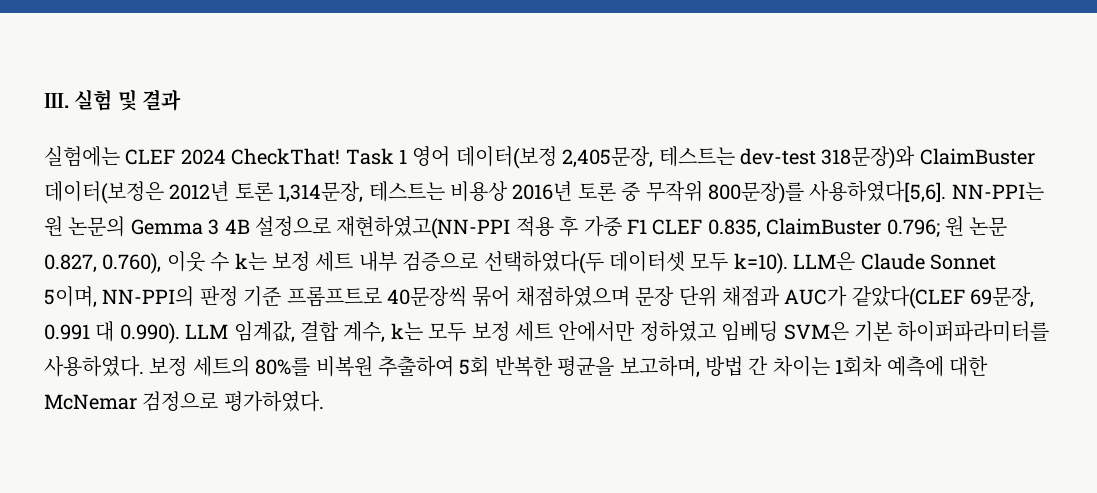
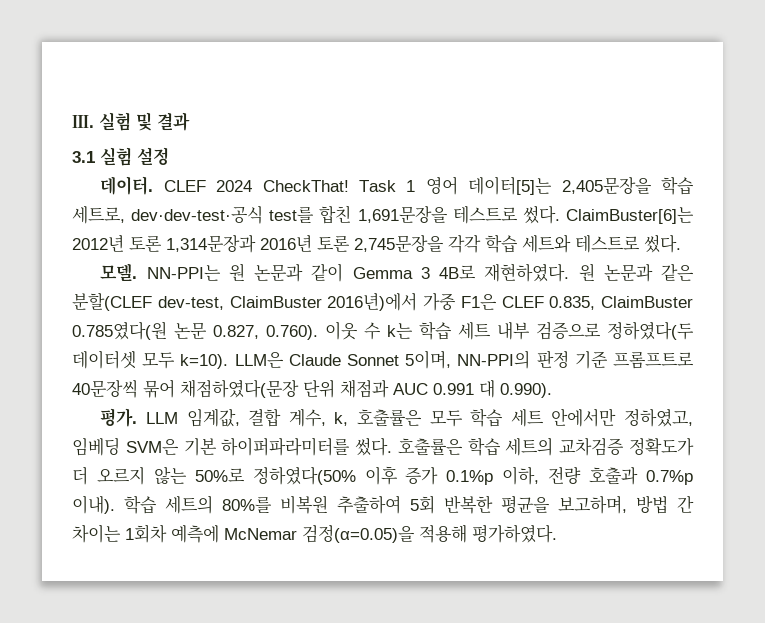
- 실험에는 CLEF 2024 CheckThat!
+ 3.1 실험 설정
+ 데이터. CLEF 2024 CheckThat!
- Task 1 영어 데이터(보정 2,405문장, 테스트는 dev-test 318문장)와 ClaimBuster 데이터(보정은 2012년 토론 1,314문장, 테스트는 비용상 2016년 토론 중 무작위 800문장)를 사용하였다[5,6]. NN-PPI는 원 논문의 Gemma 3 4B 설정으로 재현하였고(NN-PPI 적용 후 가중 F1 CLEF 0.835, ClaimBuster 0.796; 원 논문 0.827, 0.760), 이웃 수 k는 보정 세트 내부 검증으로 선택하였다(두 데이터셋 모두 k=10).
+ Task 1 영어 데이터[5]는 2,405문장을 학습 세트로, dev·dev-test·공식 test를 합친 1,691문장을 테스트로 썼다. ClaimBuster[6]는 2012년 토론 1,314문장과 2016년 토론 2,745문장을 각각 학습 세트와 테스트로 썼다.
+ 모델. NN-PPI는 원 논문과 같이 Gemma 3 4B로 재현하였다. 원 논문과 같은 분할(CLEF dev-test, ClaimBuster 2016년)에서 가중 F1은 CLEF 0.835, ClaimBuster 0.785였다(원 논문 0.827, 0.760). 이웃 수 k는 학습 세트 내부 검증으로 정하였다(두 데이터셋 모두 k=10).
- LLM은 Claude Sonnet 5이며, NN-PPI의 판정 기준 프롬프트로 40문장씩 묶어 채점하였으며 문장 단위 채점과 AUC가 같았다(CLEF 69문장, 0.991 대 0.990). LLM 임계값, 결합 계수, k는 모두 보정 세트 안에서만 정하였고 임베딩 SVM은 기본 하이퍼파라미터를 사용하였다. 보정 세트의 80%를 비복원 추출하여 5회 반복한 평균을 보고하며, 방법 간 차이는 1회차 예측에 대한 McNemar 검정으로 평가하였다.
+ LLM은 Claude Sonnet 5이며, NN-PPI의 판정 기준 프롬프트로 40문장씩 묶어 채점하였다(문장 단위 채점과 AUC 0.991 대 0.990).
+ 평가. LLM 임계값, 결합 계수, k, 호출률은 모두 학습 세트 안에서만 정하였고, 임베딩 SVM은 기본 하이퍼파라미터를 썼다. 호출률은 학습 세트의 교차검증 정확도가 더 오르지 않는 50%로 정하였다(50% 이후 증가 0.1%p 이하, 전량 호출과 0.7%p 이내). 학습 세트의 80%를 비복원 추출하여 5회 반복한 평균을 보고하며, 방법 간 차이는 1회차 예측에 McNemar 검정(α=0.05)을 적용해 평가하였다.

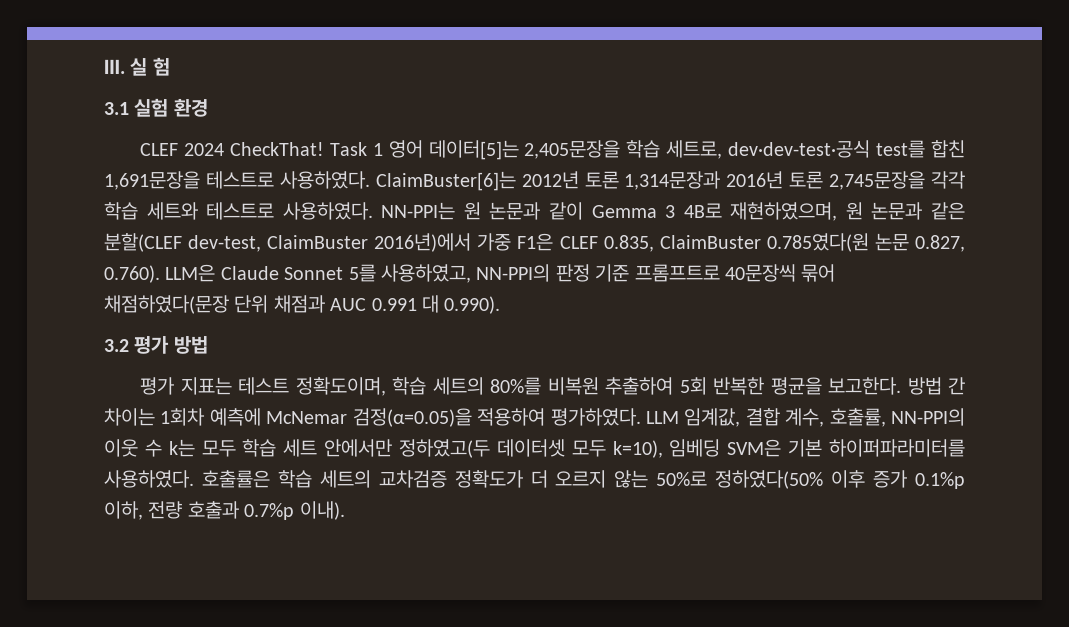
- Ⅲ. 실험 및 결과
+ Ⅲ. 실 험
- 3.1 실험 설정
- 데이터. CLEF 2024 CheckThat!
+ 3.1 실험 환경
+ CLEF 2024 CheckThat!
- Task 1 영어 데이터[5]는 2,405문장을 학습 세트로, dev·dev-test·공식 test를 합친 1,691문장을 테스트로 썼다.
+ Task 1 영어 데이터[5]는 2,405문장을 학습 세트로, dev·dev-test·공식 test를 합친 1,691문장을 테스트로 사용하였다.
- ClaimBuster[6]는 2012년 토론 1,314문장과 2016년 토론 2,745문장을 각각 학습 세트와 테스트로 썼다.
- 모델.
+ ClaimBuster[6]는 2012년 토론 1,314문장과 2016년 토론 2,745문장을 각각 학습 세트와 테스트로 사용하였다.
- NN-PPI는 원 논문과 같이 Gemma 3 4B로 재현하였다. 원 논문과 같은 분할(CLEF dev-test, ClaimBuster 2016년)에서 가중 F1은 CLEF 0.835, ClaimBuster 0.785였다(원 논문 0.827, 0.760). 이웃 수 k는 학습 세트 내부 검증으로 정하였다(두 데이터셋 모두 k=10). LLM은 Claude Sonnet 5이며, NN-PPI의 판정 기준 프롬프트로 40문장씩 묶어 채점하였다(문장 단위 채점과 AUC 0.991 대 0.990).
+ NN-PPI는 원 논문과 같이 Gemma 3 4B로 재현하였으며, 원 논문과 같은 분할(CLEF dev-test, ClaimBuster 2016년)에서 가중 F1은 CLEF 0.835, ClaimBuster 0.785였다(원 논문 0.827, 0.760). LLM은 Claude Sonnet 5를 사용하였고, NN-PPI의 판정 기준 프롬프트로 40문장씩 묶어 채점하였다(문장 단위 채점과 AUC 0.991 대 0.990).
- 평가. LLM 임계값, 결합 계수, k, 호출률은 모두 학습 세트 안에서만 정하였고, 임베딩 SVM은 기본 하이퍼파라미터를 썼다.
+ 3.2 평가 방법
+ 평가 지표는 테스트 정확도이며, 학습 세트의 80%를 비복원 추출하여 5회 반복한 평균을 보고한다. 방법 간 차이는 1회차 예측에 McNemar 검정(α=0.05)을 적용하여 평가하였다. LLM 임계값, 결합 계수, 호출률, NN-PPI의 이웃 수 k는 모두 학습 세트 안에서만 정하였고(두 데이터셋 모두 k=10), 임베딩 SVM은 기본 하이퍼파라미터를 사용하였다.
- 학습 세트의 80%를 비복원 추출하여 5회 반복한 평균을 보고하며, 방법 간 차이는 1회차 예측에 McNemar 검정(α=0.05)을 적용해 평가하였다.

